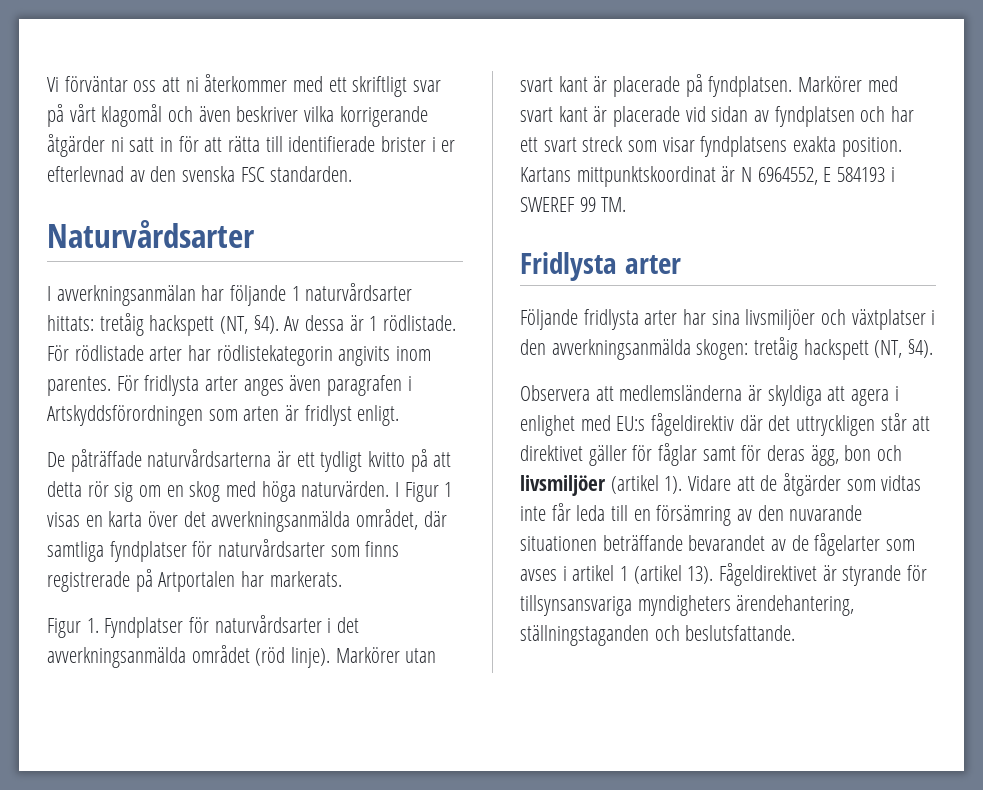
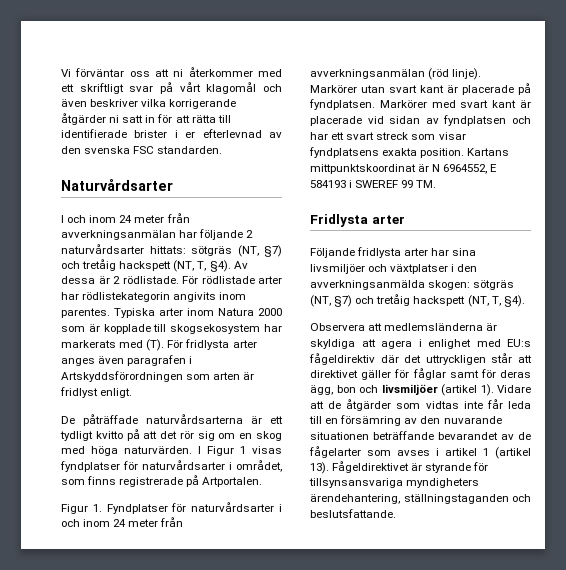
- I avverkningsanmälan har följande 1 naturvårdsarter hittats: tretåig hackspett (NT, §4).
+ I och inom 24 meter från avverkningsanmälan har följande 2 naturvårdsarter hittats: sötgräs (NT, §7) och tretåig hackspett (NT, T, §4).
- Av dessa är 1 rödlistade.
+ Av dessa är 2 rödlistade.
- För fridlysta arter anges även paragrafen i Artskyddsförordningen som arten är fridlyst enligt.
+ Typiska arter inom Natura 2000 som är kopplade till skogsekosystem har markerats med (T). För fridlysta arter anges även paragrafen i Artskyddsförordningen som arten är fridlyst enligt.
- De påträffade naturvårdsarterna är ett tydligt kvitto på att detta rör sig om en skog med höga naturvärden.
+ De påträffade naturvårdsarterna är ett tydligt kvitto på att det rör sig om en skog med höga naturvärden.
- I Figur 1 visas en karta över det avverkningsanmälda området, där samtliga fyndplatser för naturvårdsarter som finns registrerade på Artportalen har markerats.
+ I Figur 1 visas fyndplatser för naturvårdsarter i området, som finns registrerade på Artportalen.
- Figur 1. Fyndplatser för naturvårdsarter i det avverkningsanmälda området (röd linje).
+ Figur 1. Fyndplatser för naturvårdsarter i och inom 24 meter från avverkningsanmälan (röd linje).
- Följande fridlysta arter har sina livsmiljöer och växtplatser i den avverkningsanmälda skogen: tretåig hackspett (NT, §4).
+ Följande fridlysta arter har sina livsmiljöer och växtplatser i den avverkningsanmälda skogen: sötgräs (NT, §7) och tretåig hackspett (NT, T, §4).

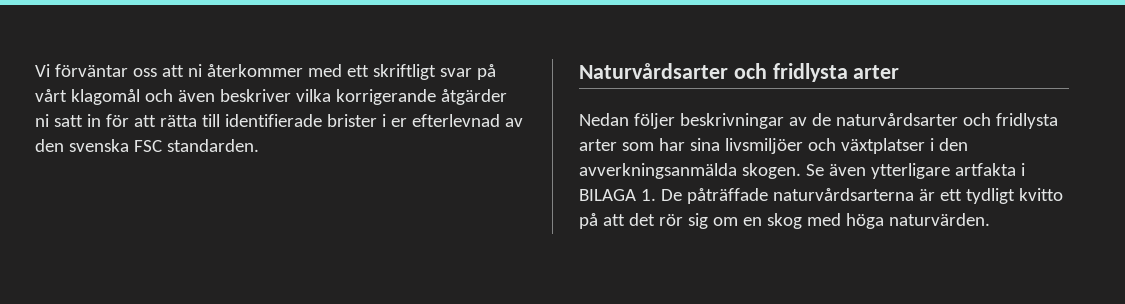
- Naturvårdsarter
- I och inom 24 meter från avverkningsanmälan har följande 2 naturvårdsarter hittats: sötgräs (NT, §7) och tretåig hackspett (NT, T, §4). Av dessa är 2 rödlistade. För rödlistade arter har rödlistekategorin angivits inom parentes. Typiska arter inom Natura 2000 som är kopplade till skogsekosystem har markerats med (T). För fridlysta arter anges även paragrafen i Artskyddsförordningen som arten är fridlyst enligt.
- De påträffade naturvårdsarterna är ett tydligt kvitto på att det rör sig om en skog med höga naturvärden. I Figur 1 visas fyndplatser för naturvårdsarter i området, som finns registrerade på Artportalen.
- Figur 1. Fyndplatser för naturvårdsarter i och inom 24 meter från avverkningsanmälan (röd linje). Markörer utan svart kant är placerade på fyndplatsen. Markörer med svart kant är placerade vid sidan av fyndplatsen och har ett svart streck som visar fyndplatsens exakta position. Kartans mittpunktskoordinat är N 6964552, E 584193 i SWEREF 99 TM.
- Fridlysta arter
- Följande fridlysta arter har sina livsmiljöer och växtplatser i den avverkningsanmälda skogen: sötgräs (NT, §7) och tretåig hackspett (NT, T, §4).
- Observera att medlemsländerna är skyldiga att agera i enlighet med EU:s fågeldirektiv där det uttryckligen står att direktivet gäller för fåglar samt för deras ägg, bon och livsmiljöer (artikel 1). Vidare att de åtgärder som vidtas inte får leda till en försämring av den nuvarande situationen beträffande bevarandet av de fågelarter som avses i artikel 1 (artikel 13). Fågeldirektivet är styrande för tillsynsansvariga myndigheters ärendehantering, ställningstaganden och beslutsfattande.
+ Naturvårdsarter och fridlysta arter
+ Nedan följer beskrivningar av de naturvårdsarter och fridlysta arter som har sina livsmiljöer och växtplatser i den avverkningsanmälda skogen. Se även ytterligare artfakta i BILAGA 1. De påträffade naturvårdsarterna är ett tydligt kvitto på att det rör sig om en skog med höga naturvärden.

